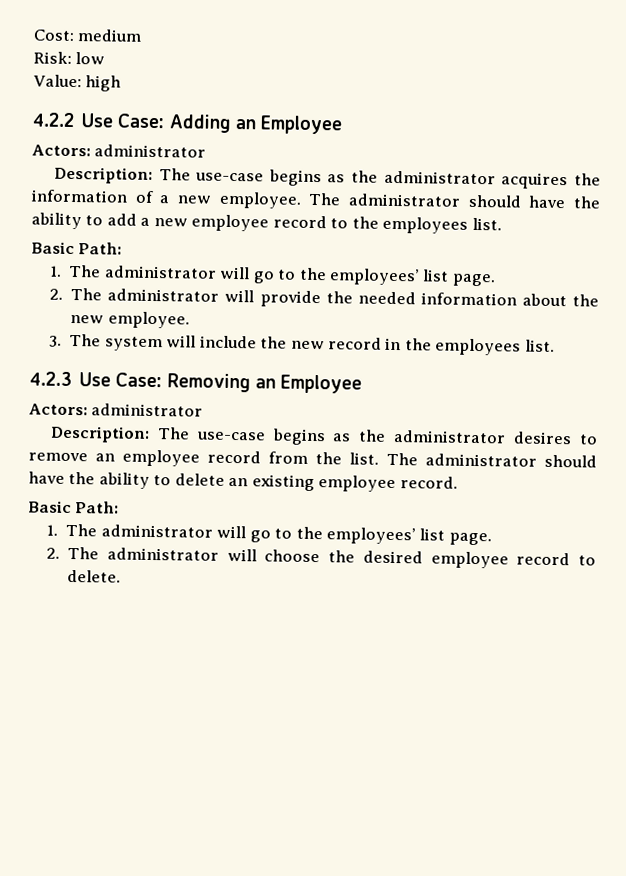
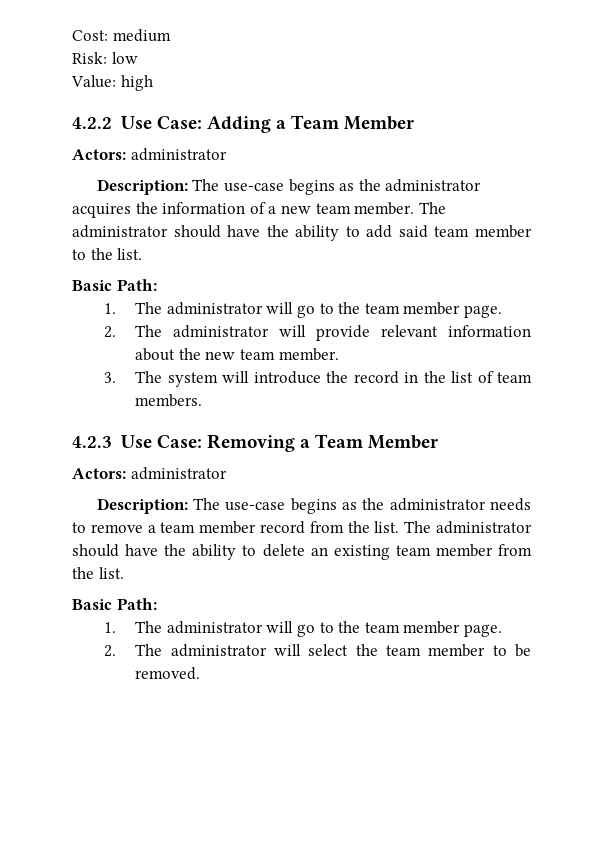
- 4.2.2 Use Case: Adding an Employee
+ 4.2.2 Use Case: Adding a Team Member
- Description: The use-case begins as the administrator acquires the information of a new employee.
+ Description: The use-case begins as the administrator acquires the information of a new team member.
- The administrator should have the ability to add a new employee record to the employees list.
+ The administrator should have the ability to add said team member to the list.
  Basic Path:
- 1. The administrator will go to the employees’ list page.
+ 1. The administrator will go to the team member page.
- 2. The administrator will provide the needed information about the new employee.
+ 2. The administrator will provide relevant information about the new team member.
- 3. The system will include the new record in the employees list.
+ 3. The system will introduce the record in the list of team members.
- 4.2.3 Use Case: Removing an Employee
+ 4.2.3 Use Case: Removing a Team Member
  Actors: administrator
- Description: The use-case begins as the administrator desires to remove an employee record from the list.
+ Description: The use-case begins as the administrator needs to remove a team member record from the list.
- The administrator should have the ability to delete an existing employee record.
+ The administrator should have the ability to delete an existing team member from the list.
  Basic Path:
- 1. The administrator will go to the employees’ list page.
- 2. The administrator will choose the desired employee record to delete.
+ 1. The administrator will go to the team member page.
+ 2. The administrator will select the team member to be removed.

